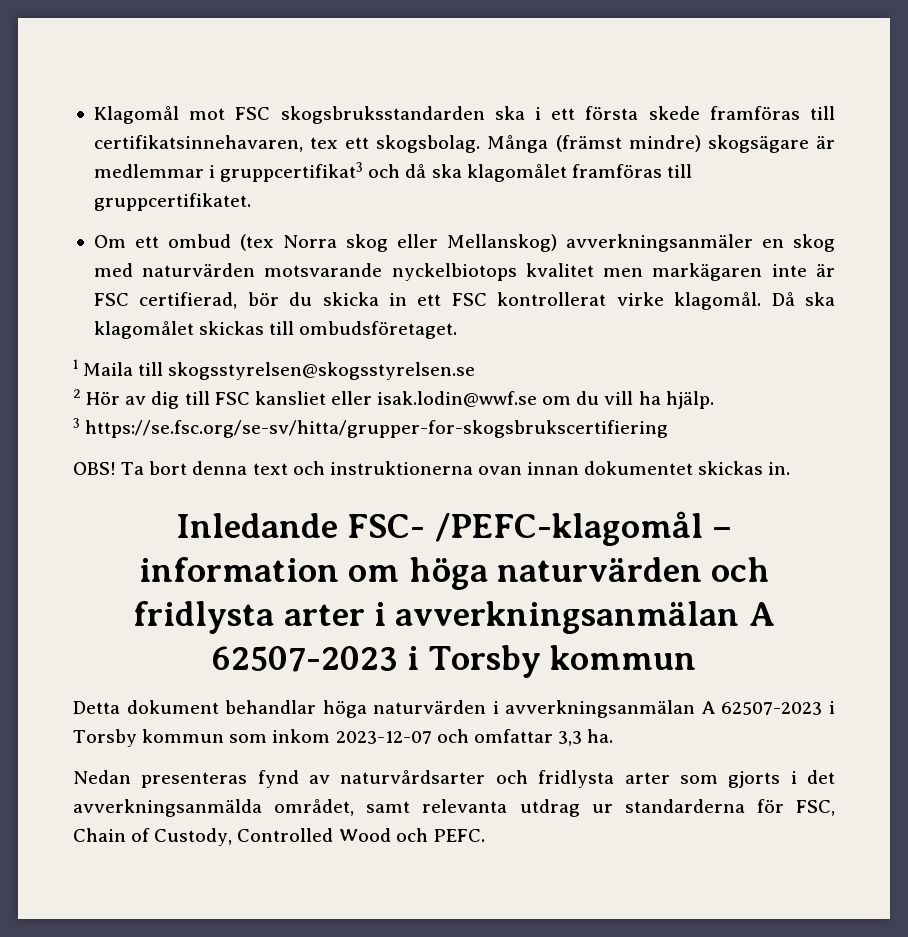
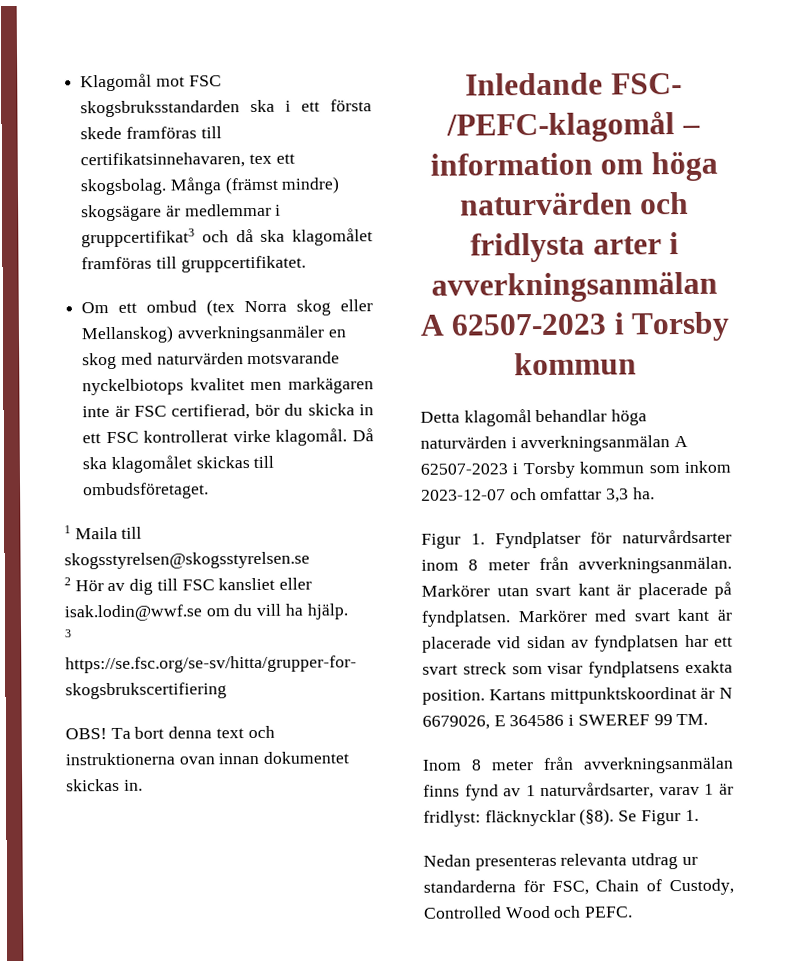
- Detta dokument behandlar höga naturvärden i avverkningsanmälan A 62507-2023 i Torsby kommun som inkom 2023-12-07 och omfattar 3,3 ha.
+ Detta klagomål behandlar höga naturvärden i avverkningsanmälan A 62507-2023 i Torsby kommun som inkom 2023-12-07 och omfattar 3,3 ha.
- Nedan presenteras fynd av naturvårdsarter och fridlysta arter som gjorts i det avverkningsanmälda området, samt relevanta utdrag ur standarderna för FSC, Chain of Custody, Controlled Wood och PEFC.
+ Figur 1. Fyndplatser för naturvårdsarter inom 8 meter från avverkningsanmälan. Markörer utan svart kant är placerade på fyndplatsen. Markörer med svart kant är placerade vid sidan av fyndplatsen har ett svart streck som visar fyndplatsens exakta position. Kartans mittpunktskoordinat är N 6679026, E 364586 i SWEREF 99 TM.
+ Inom 8 meter från avverkningsanmälan finns fynd av 1 naturvårdsarter, varav 1 är fridlyst: fläcknycklar (§8). Se Figur 1.
+ Nedan presenteras relevanta utdrag ur standarderna för FSC, Chain of Custody, Controlled Wood och PEFC.

